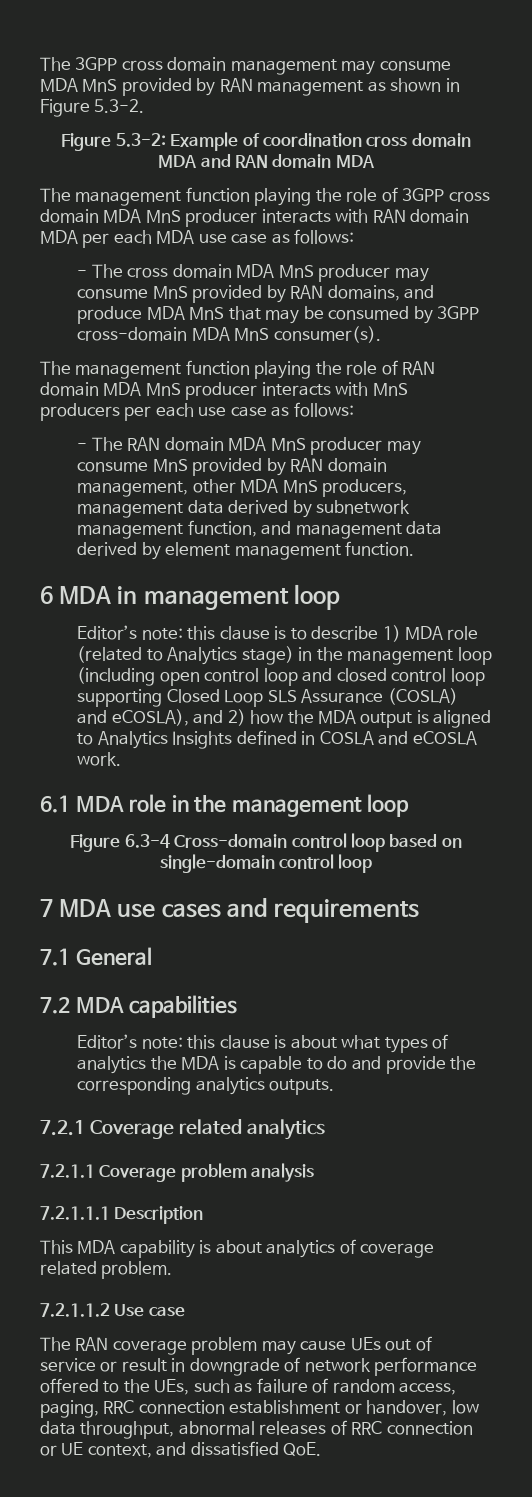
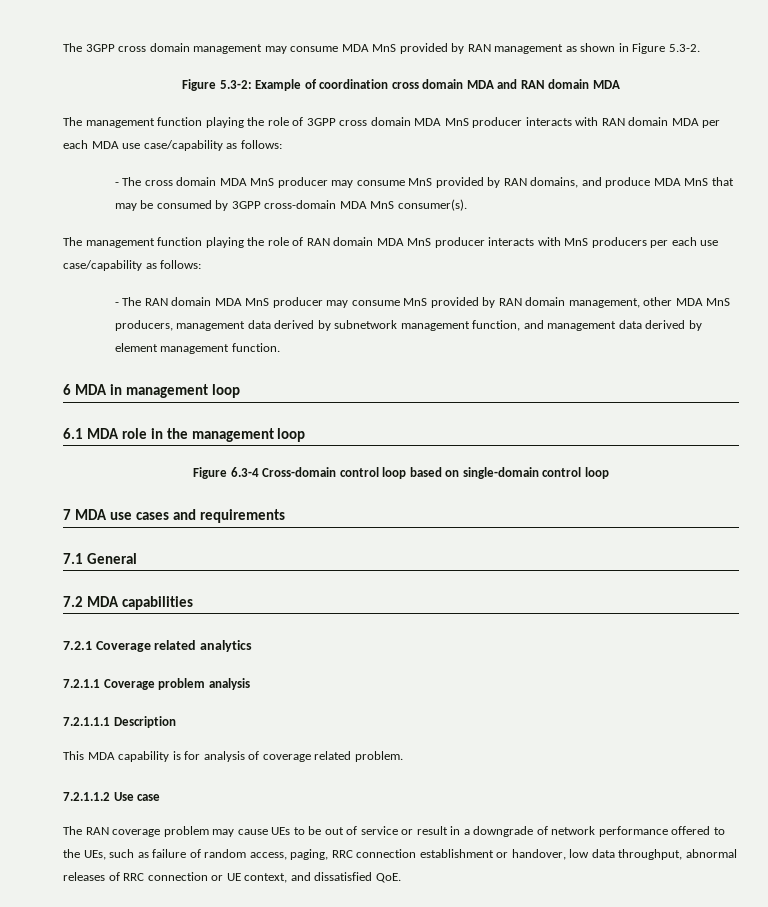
- The management function playing the role of 3GPP cross domain MDA MnS producer interacts with RAN domain MDA per each MDA use case as follows:
+ The management function playing the role of 3GPP cross domain MDA MnS producer interacts with RAN domain MDA per each MDA use case/capability as follows:
- The management function playing the role of RAN domain MDA MnS producer interacts with MnS producers per each use case as follows:
+ The management function playing the role of RAN domain MDA MnS producer interacts with MnS producers per each use case/capability as follows:
- Editor’s note: this clause is to describe 1) MDA role (related to Analytics stage) in the management loop (including open control loop and closed control loop supporting Closed Loop SLS Assurance (COSLA) and eCOSLA), and 2) how the MDA output is aligned to Analytics Insights defined in COSLA and eCOSLA work.
- Editor’s note: this clause is about what types of analytics the MDA is capable to do and provide the corresponding analytics outputs.
- This MDA capability is about analytics of coverage related problem.
+ This MDA capability is for analysis of coverage related problem.
- The RAN coverage problem may cause UEs out of service or result in downgrade of network performance offered to the UEs, such as failure of random access, paging, RRC connection establishment or handover, low data throughput, abnormal releases of RRC connection or UE context, and dissatisfied QoE.
+ The RAN coverage problem may cause UEs to be out of service or result in a downgrade of network performance offered to the UEs, such as failure of random access, paging, RRC connection establishment or handover, low data throughput, abnormal releases of RRC connection or UE context, and dissatisfied QoE.

